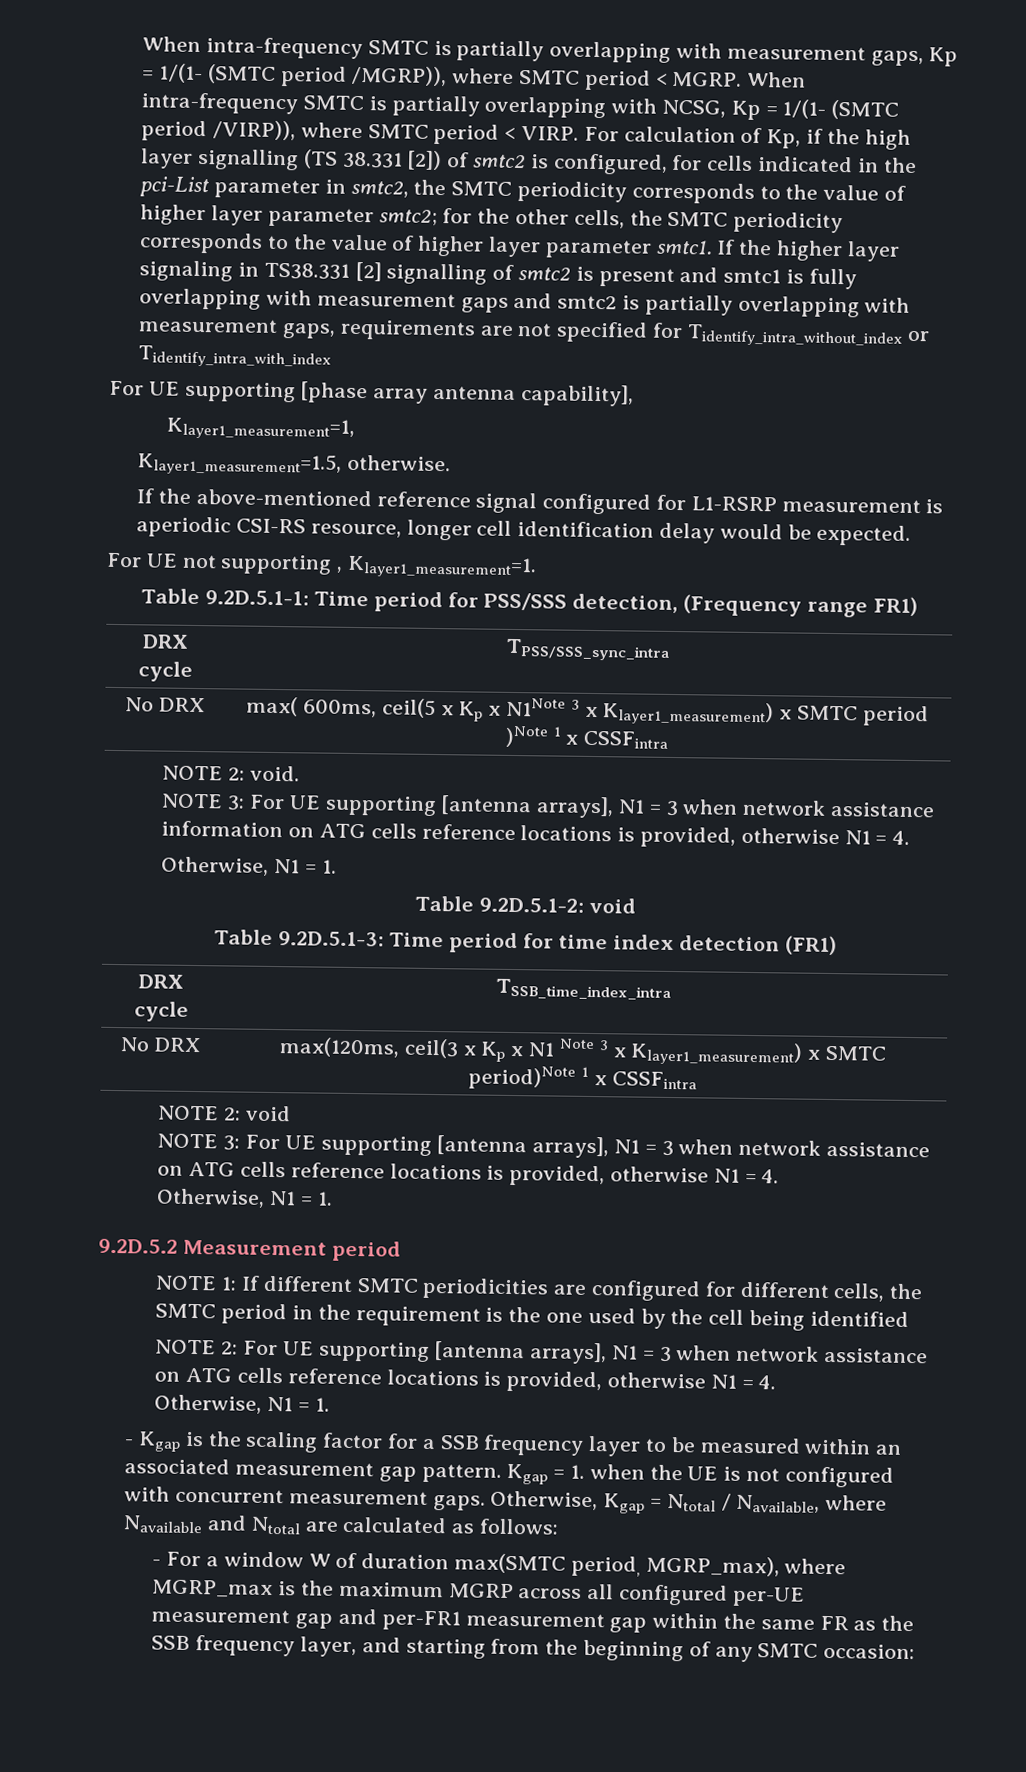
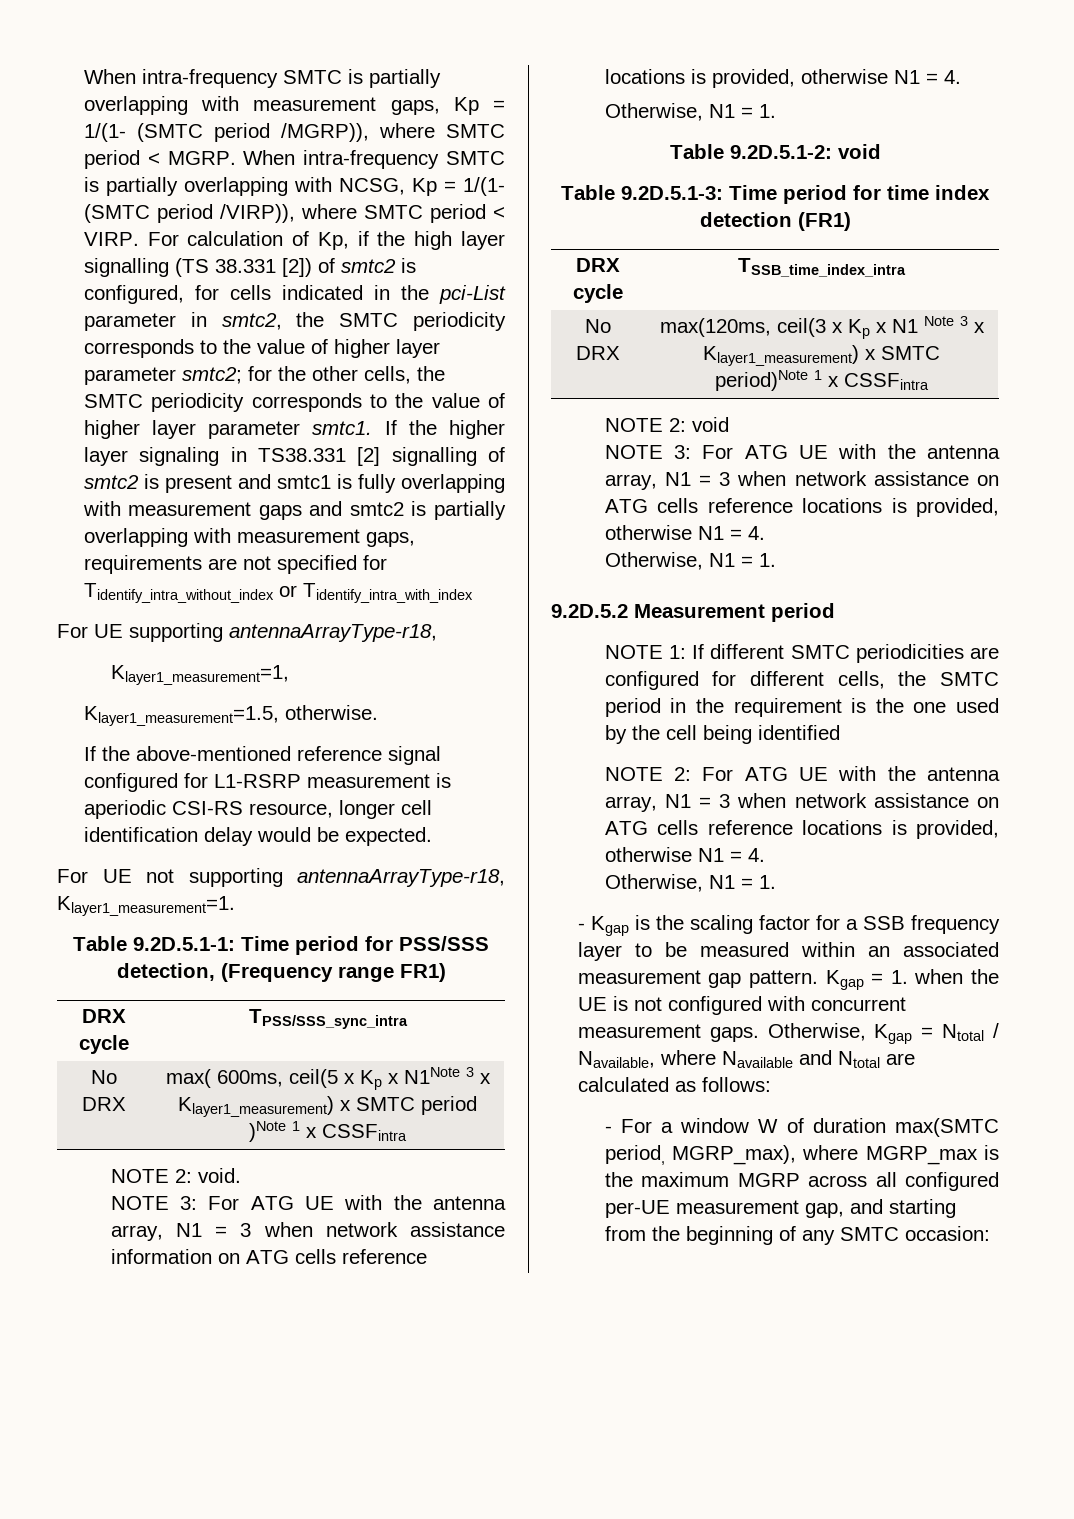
- For UE supporting [phase array antenna capability],
+ For UE supporting antennaArrayType-r18,
- For UE not supporting , Klayer1_measurement=1.
+ For UE not supporting antennaArrayType-r18, Klayer1_measurement=1.
- NOTE 3: For UE supporting [antenna arrays], N1 = 3 when network assistance information on ATG cells reference locations is provided, otherwise N1 = 4.
+ NOTE 3: For ATG UE with the antenna array, N1 = 3 when network assistance information on ATG cells reference locations is provided, otherwise N1 = 4.
- NOTE 3: For UE supporting [antenna arrays], N1 = 3 when network assistance on ATG cells reference locations is provided, otherwise N1 = 4.
+ NOTE 3: For ATG UE with the antenna array, N1 = 3 when network assistance on ATG cells reference locations is provided, otherwise N1 = 4.
- NOTE 2: For UE supporting [antenna arrays], N1 = 3 when network assistance on ATG cells reference locations is provided, otherwise N1 = 4.
+ NOTE 2: For ATG UE with the antenna array, N1 = 3 when network assistance on ATG cells reference locations is provided, otherwise N1 = 4.
- - For a window W of duration max(SMTC period, MGRP_max), where MGRP_max is the maximum MGRP across all configured per-UE measurement gap and per-FR1 measurement gap within the same FR as the SSB frequency layer, and starting from the beginning of any SMTC occasion:
+ - For a window W of duration max(SMTC period, MGRP_max), where MGRP_max is the maximum MGRP across all configured per-UE measurement gap, and starting from the beginning of any SMTC occasion:

